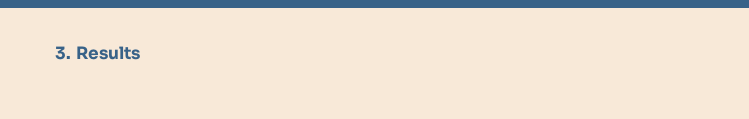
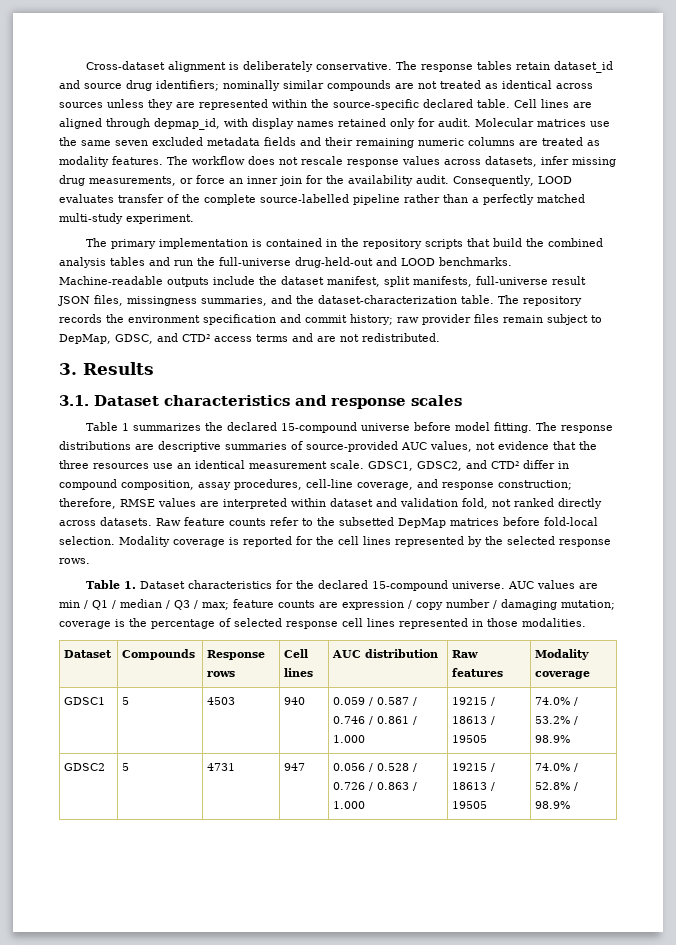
+ Cross-dataset alignment is deliberately conservative. The response tables retain dataset_id and source drug identifiers; nominally similar compounds are not treated as identical across sources unless they are represented within the source-specific declared table. Cell lines are aligned through depmap_id, with display names retained only for audit. Molecular matrices use the same seven excluded metadata fields and their remaining numeric columns are treated as modality features. The workflow does not rescale response values across datasets, infer missing drug measurements, or force an inner join for the availability audit. Consequently, LOOD evaluates transfer of the complete source-labelled pipeline rather than a perfectly matched multi-study experiment.
+ The primary implementation is contained in the repository scripts that build the combined analysis tables and run the full-universe drug-held-out and LOOD benchmarks. Machine-readable outputs include the dataset manifest, split manifests, full-universe result JSON files, missingness summaries, and the dataset-characterization table. The repository records the environment specification and commit history; raw provider files remain subject to DepMap, GDSC, and CTD² access terms and are not redistributed.
  3. Results
+ 3.1. Dataset characteristics and response scales
+ Table 1 summarizes the declared 15-compound universe before model fitting. The response distributions are descriptive summaries of source-provided AUC values, not evidence that the three resources use an identical measurement scale. GDSC1, GDSC2, and CTD² differ in compound composition, assay procedures, cell-line coverage, and response construction; therefore, RMSE values are interpreted within dataset and validation fold, not ranked directly across datasets. Raw feature counts refer to the subsetted DepMap matrices before fold-local selection. Modality coverage is reported for the cell lines represented by the selected response rows.
+ Table 1. Dataset characteristics for the declared 15-compound universe. AUC values are min / Q1 / median / Q3 / max; feature counts are expression / copy number / damaging mutation; coverage is the percentage of selected response cell lines represented in those modalities.
+ Dataset | Compounds | Response rows | Cell lines | AUC distribution | Raw features | Modality coverage
+ GDSC1 | 5 | 4503 | 940 | 0.059 / 0.587 / 0.746 / 0.861 / 1.000 | 19215 / 18613 / 19505 | 74.0% / 53.2% / 98.9%
+ GDSC2 | 5 | 4731 | 947 | 0.056 / 0.528 / 0.726 / 0.863 / 1.000 | 19215 / 18613 / 19505 | 74.0% / 52.8% / 98.9%

